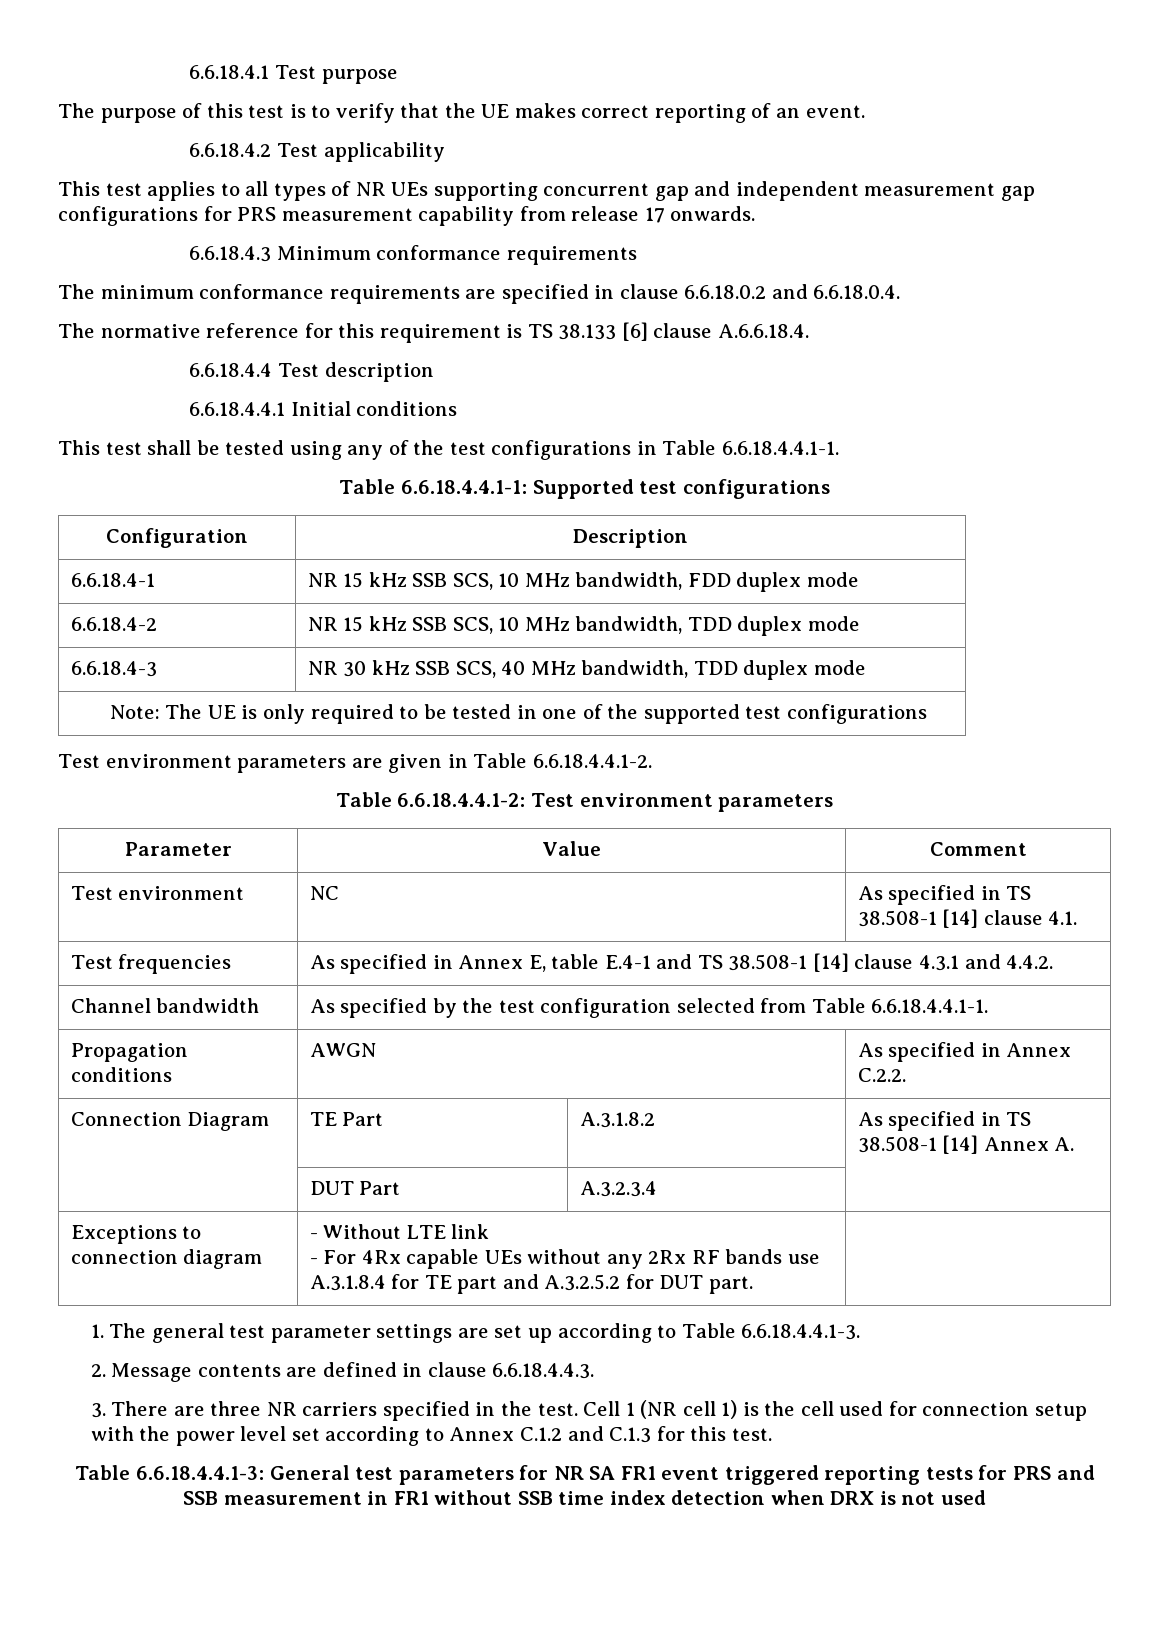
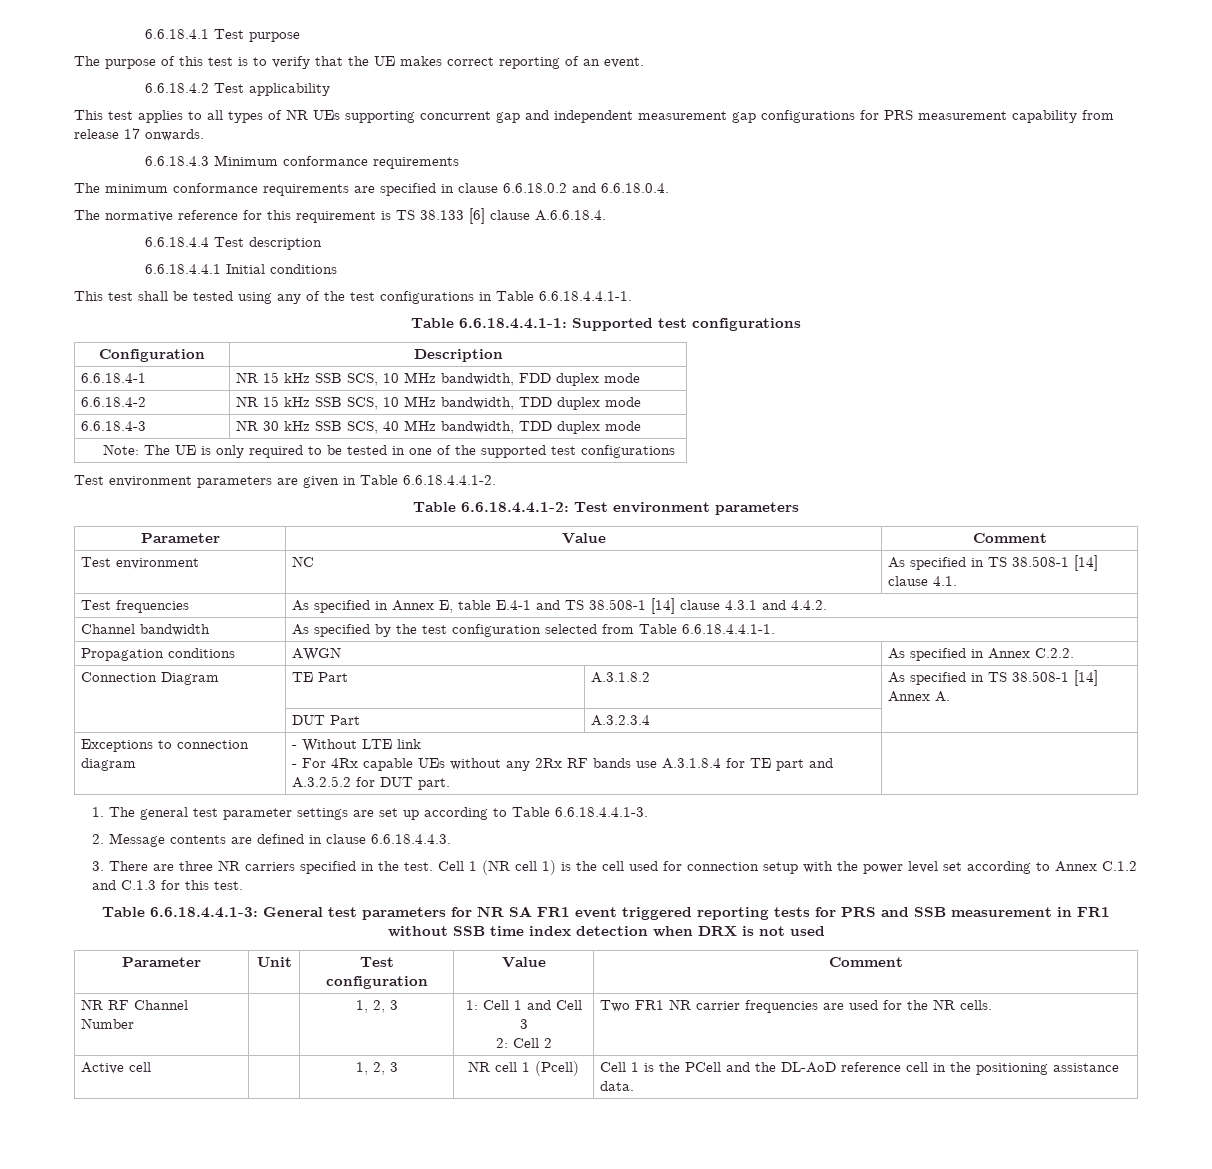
+ Parameter | Unit | Test configuration | Value | Comment
+ NR RF Channel Number | | 1, 2, 3 | 1: Cell 1 and Cell 3
+ 2: Cell 2 | Two FR1 NR carrier frequencies are used for the NR cells.
+ Active cell | | 1, 2, 3 | NR cell 1 (Pcell) | Cell 1 is the PCell and the DL-AoD reference cell in the positioning assistance data.

